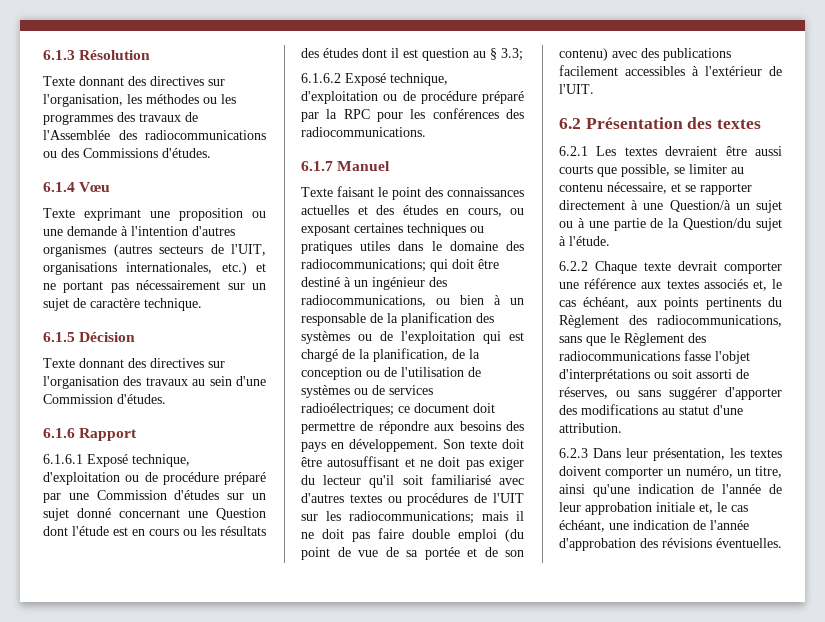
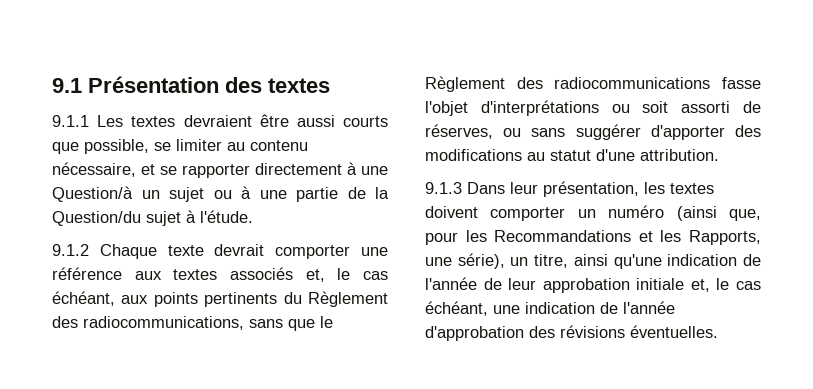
- 6.1.3 Résolution
- Texte donnant des directives sur l'organisation, les méthodes ou les programmes des travaux de l'Assemblée des radiocommunications ou des Commissions d'études.
- 6.1.4 Vœu
- Texte exprimant une proposition ou une demande à l'intention d'autres organismes (autres secteurs de l'UIT, organisations internationales, etc.) et ne portant pas nécessairement sur un sujet de caractère technique.
- 6.1.5 Décision
- Texte donnant des directives sur l'organisation des travaux au sein d'une Commission d'études.
- 6.1.6 Rapport
- 6.1.6.1 Exposé technique, d'exploitation ou de procédure préparé par une Commission d'études sur un sujet donné concernant une Question dont l'étude est en cours ou les résultats des études dont il est question au § 3.3;
- 6.1.6.2 Exposé technique, d'exploitation ou de procédure préparé par la RPC pour les conférences des radiocommunications.
- 6.1.7 Manuel
- Texte faisant le point des connaissances actuelles et des études en cours, ou exposant certaines techniques ou pratiques utiles dans le domaine des radiocommunications; qui doit être destiné à un ingénieur des radiocommunications, ou bien à un responsable de la planification des systèmes ou de l'exploitation qui est chargé de la planification, de la conception ou de l'utilisation de systèmes ou de services radioélectriques; ce document doit permettre de répondre aux besoins des pays en développement. Son texte doit être autosuffisant et ne doit pas exiger du lecteur qu'il soit familiarisé avec d'autres textes ou procédures de l'UIT sur les radiocommunications; mais il ne doit pas faire double emploi (du point de vue de sa portée et de son contenu) avec des publications facilement accessibles à l'extérieur de l'UIT.
- 6.2 Présentation des textes
+ 9.1 Présentation des textes
- 6.2.1 Les textes devraient être aussi courts que possible, se limiter au contenu nécessaire, et se rapporter directement à une Question/à un sujet ou à une partie de la Question/du sujet à l'étude.
+ 9.1.1 Les textes devraient être aussi courts que possible, se limiter au contenu nécessaire, et se rapporter directement à une Question/à un sujet ou à une partie de la Question/du sujet à l'étude.
- 6.2.2 Chaque texte devrait comporter une référence aux textes associés et, le cas échéant, aux points pertinents du Règlement des radiocommunications, sans que le Règlement des radiocommunications fasse l'objet d'interprétations ou soit assorti de réserves, ou sans suggérer d'apporter des modifications au statut d'une attribution.
+ 9.1.2 Chaque texte devrait comporter une référence aux textes associés et, le cas échéant, aux points pertinents du Règlement des radiocommunications, sans que le Règlement des radiocommunications fasse l'objet d'interprétations ou soit assorti de réserves, ou sans suggérer d'apporter des modifications au statut d'une attribution.
- 6.2.3 Dans leur présentation, les textes doivent comporter un numéro, un titre, ainsi qu'une indication de l'année de leur approbation initiale et, le cas échéant, une indication de l'année d'approbation des révisions éventuelles.
+ 9.1.3 Dans leur présentation, les textes doivent comporter un numéro (ainsi que, pour les Recommandations et les Rapports, une série), un titre, ainsi qu'une indication de l'année de leur approbation initiale et, le cas échéant, une indication de l'année d'approbation des révisions éventuelles.

